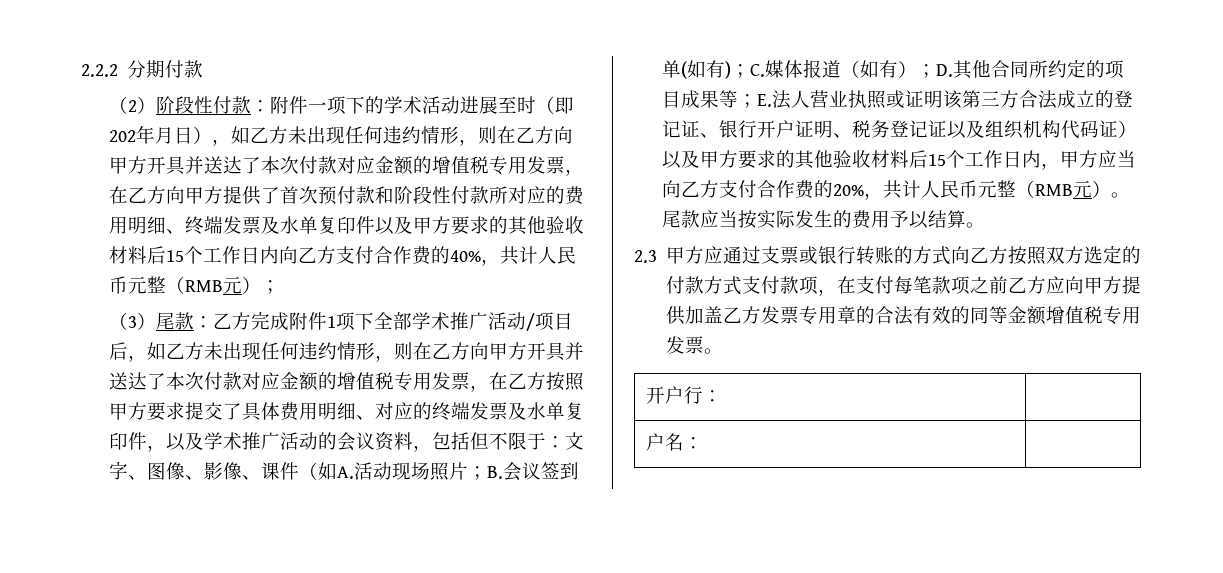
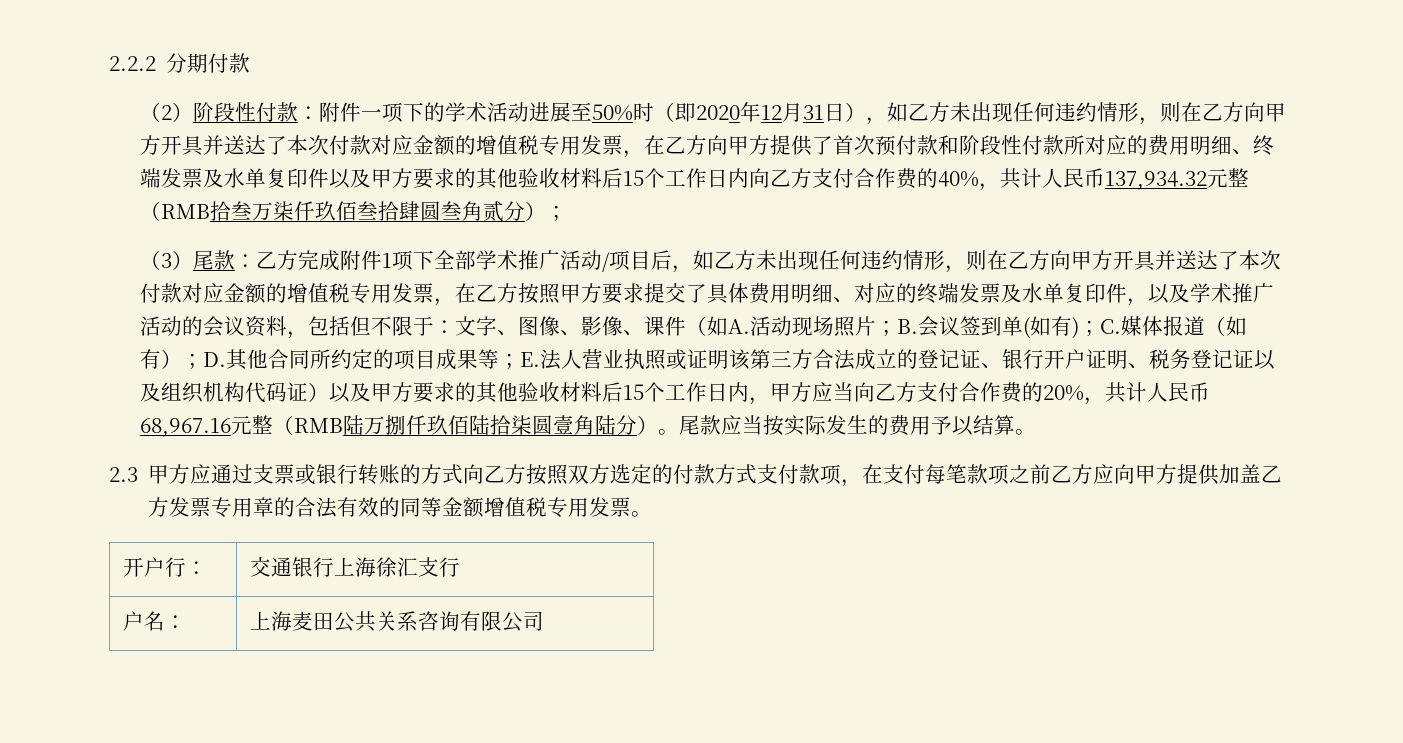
- 附件一项下的学术活动进展至时（即202年月日），如乙方未出现任何违约情形，则在乙方向甲方开具并送达了本次付款对应金额的增值税专用发票，在乙方向甲方提供了首次预付款和阶段性付款所对应的费用明细、终端发票及水单复印件以及甲方要求的其他验收材料后15个工作日内向乙方支付合作费的40%，共计人民币元整（RMB元）；
+ 附件一项下的学术活动进展至50%时（即2020年12月31日），如乙方未出现任何违约情形，则在乙方向甲方开具并送达了本次付款对应金额的增值税专用发票，在乙方向甲方提供了首次预付款和阶段性付款所对应的费用明细、终端发票及水单复印件以及甲方要求的其他验收材料后15个工作日内向乙方支付合作费的40%，共计人民币137,934.32元整（RMB拾叁万柒仟玖佰叁拾肆圆叁角贰分）；
- E.法人营业执照或证明该第三方合法成立的登记证、银行开户证明、税务登记证以及组织机构代码证）以及甲方要求的其他验收材料后15个工作日内，甲方应当向乙方支付合作费的20%，共计人民币元整（RMB元）。
+ E.法人营业执照或证明该第三方合法成立的登记证、银行开户证明、税务登记证以及组织机构代码证）以及甲方要求的其他验收材料后15个工作日内，甲方应当向乙方支付合作费的20%，共计人民币68,967.16元整（RMB陆万捌仟玖佰陆拾柒圆壹角陆分）。
- 开户行： |
- 户名： |
+ 开户行： | 交通银行上海徐汇支行
+ 户名： | 上海麦田公共关系咨询有限公司

